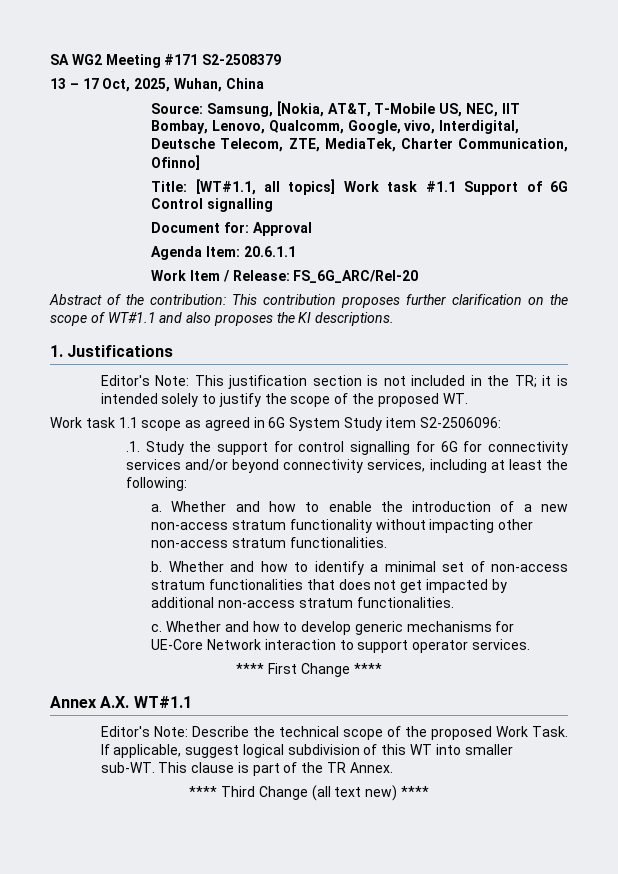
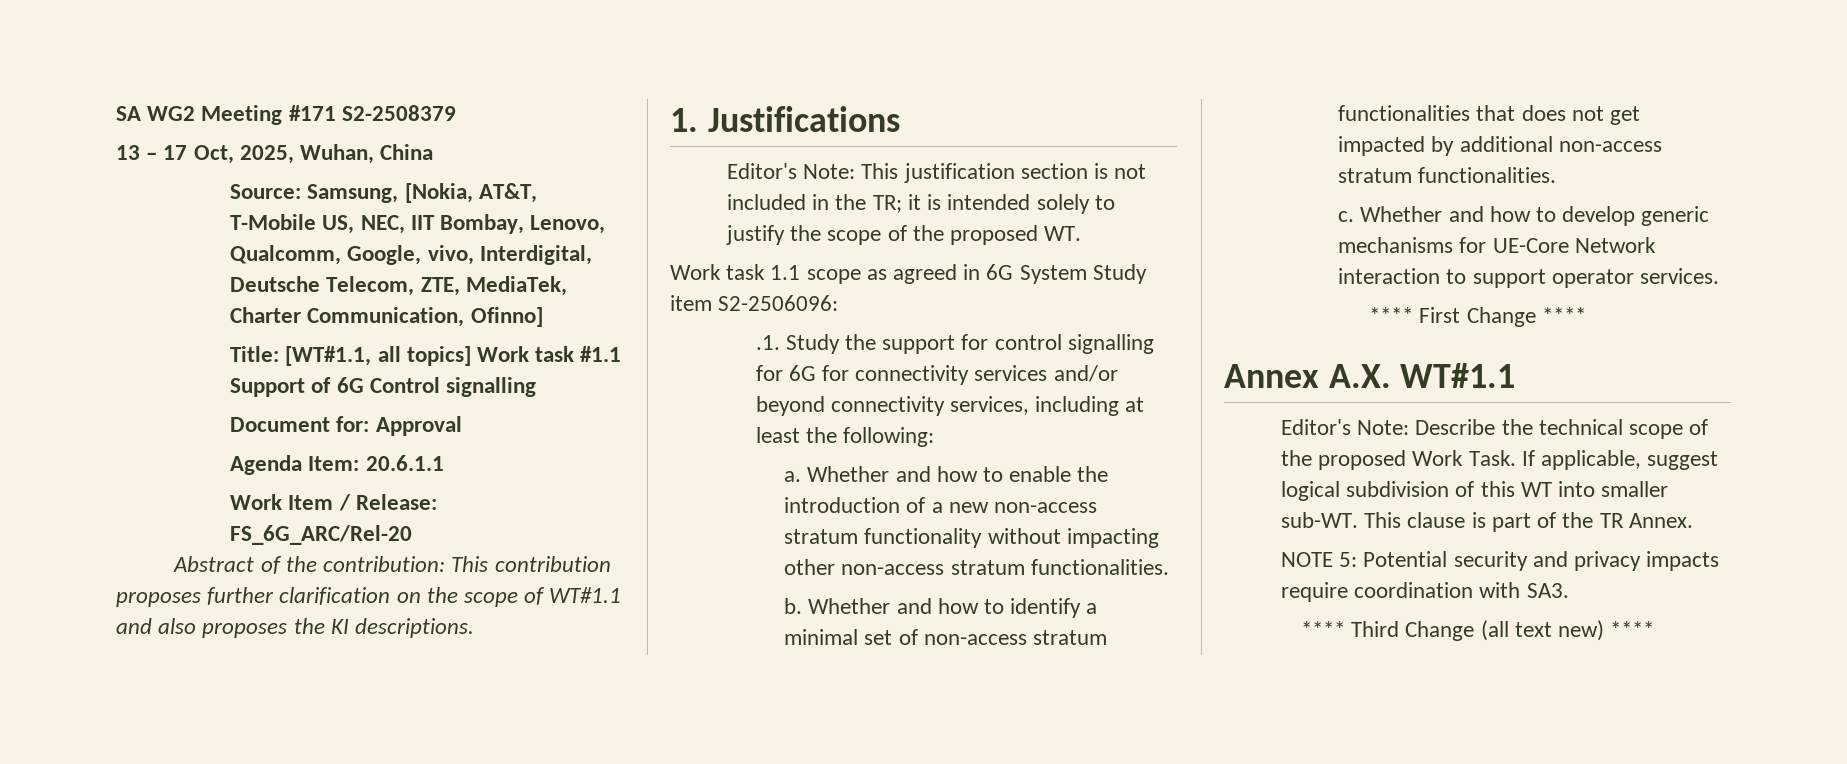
+ NOTE 5: Potential security and privacy impacts require coordination with SA3.

